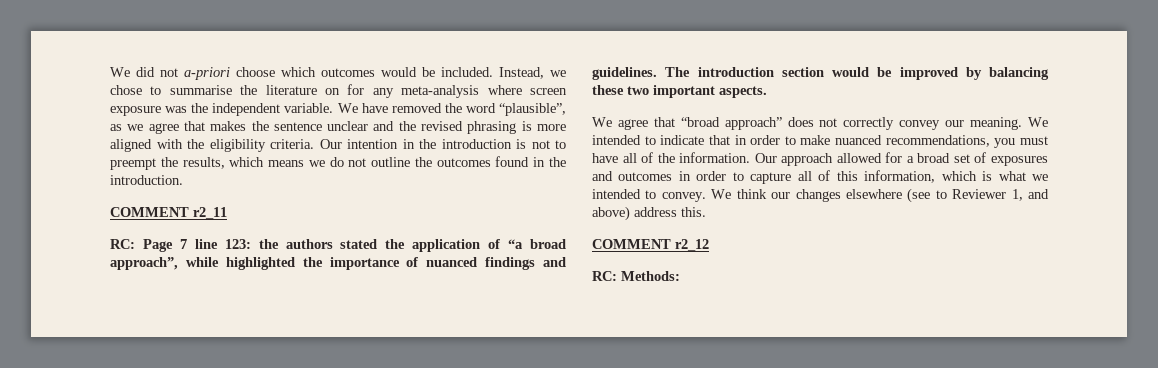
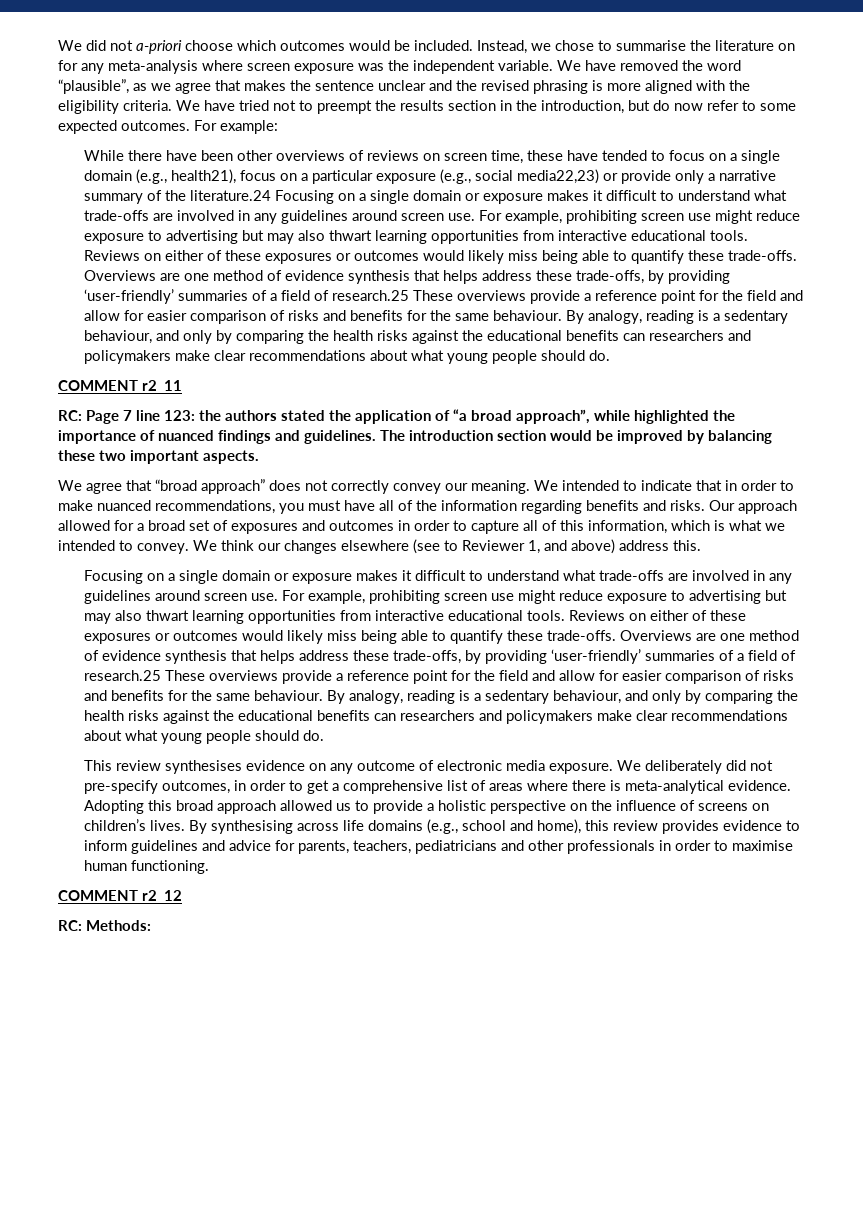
- Our intention in the introduction is not to preempt the results, which means we do not outline the outcomes found in the introduction.
+ We have tried not to preempt the results section in the introduction, but do now refer to some expected outcomes. For example:
+ While there have been other overviews of reviews on screen time, these have tended to focus on a single domain (e.g., health21), focus on a particular exposure (e.g., social media22,23) or provide only a narrative summary of the literature.24 Focusing on a single domain or exposure makes it difficult to understand what trade-offs are involved in any guidelines around screen use. For example, prohibiting screen use might reduce exposure to advertising but may also thwart learning opportunities from interactive educational tools. Reviews on either of these exposures or outcomes would likely miss being able to quantify these trade-offs. Overviews are one method of evidence synthesis that helps address these trade-offs, by providing ‘user-friendly’ summaries of a field of research.25 These overviews provide a reference point for the field and allow for easier comparison of risks and benefits for the same behaviour. By analogy, reading is a sedentary behaviour, and only by comparing the health risks against the educational benefits can researchers and policymakers make clear recommendations about what young people should do.
- We intended to indicate that in order to make nuanced recommendations, you must have all of the information.
+ We intended to indicate that in order to make nuanced recommendations, you must have all of the information regarding benefits and risks.
  We think our changes elsewhere (see to Reviewer 1, and above) address this.
+ Focusing on a single domain or exposure makes it difficult to understand what trade-offs are involved in any guidelines around screen use. For example, prohibiting screen use might reduce exposure to advertising but may also thwart learning opportunities from interactive educational tools. Reviews on either of these exposures or outcomes would likely miss being able to quantify these trade-offs. Overviews are one method of evidence synthesis that helps address these trade-offs, by providing ‘user-friendly’ summaries of a field of research.25 These overviews provide a reference point for the field and allow for easier comparison of risks and benefits for the same behaviour. By analogy, reading is a sedentary behaviour, and only by comparing the health risks against the educational benefits can researchers and policymakers make clear recommendations about what young people should do.
+ This review synthesises evidence on any outcome of electronic media exposure. We deliberately did not pre-specify outcomes, in order to get a comprehensive list of areas where there is meta-analytical evidence. Adopting this broad approach allowed us to provide a holistic perspective on the influence of screens on children’s lives. By synthesising across life domains (e.g., school and home), this review provides evidence to inform guidelines and advice for parents, teachers, pediatricians and other professionals in order to maximise human functioning.

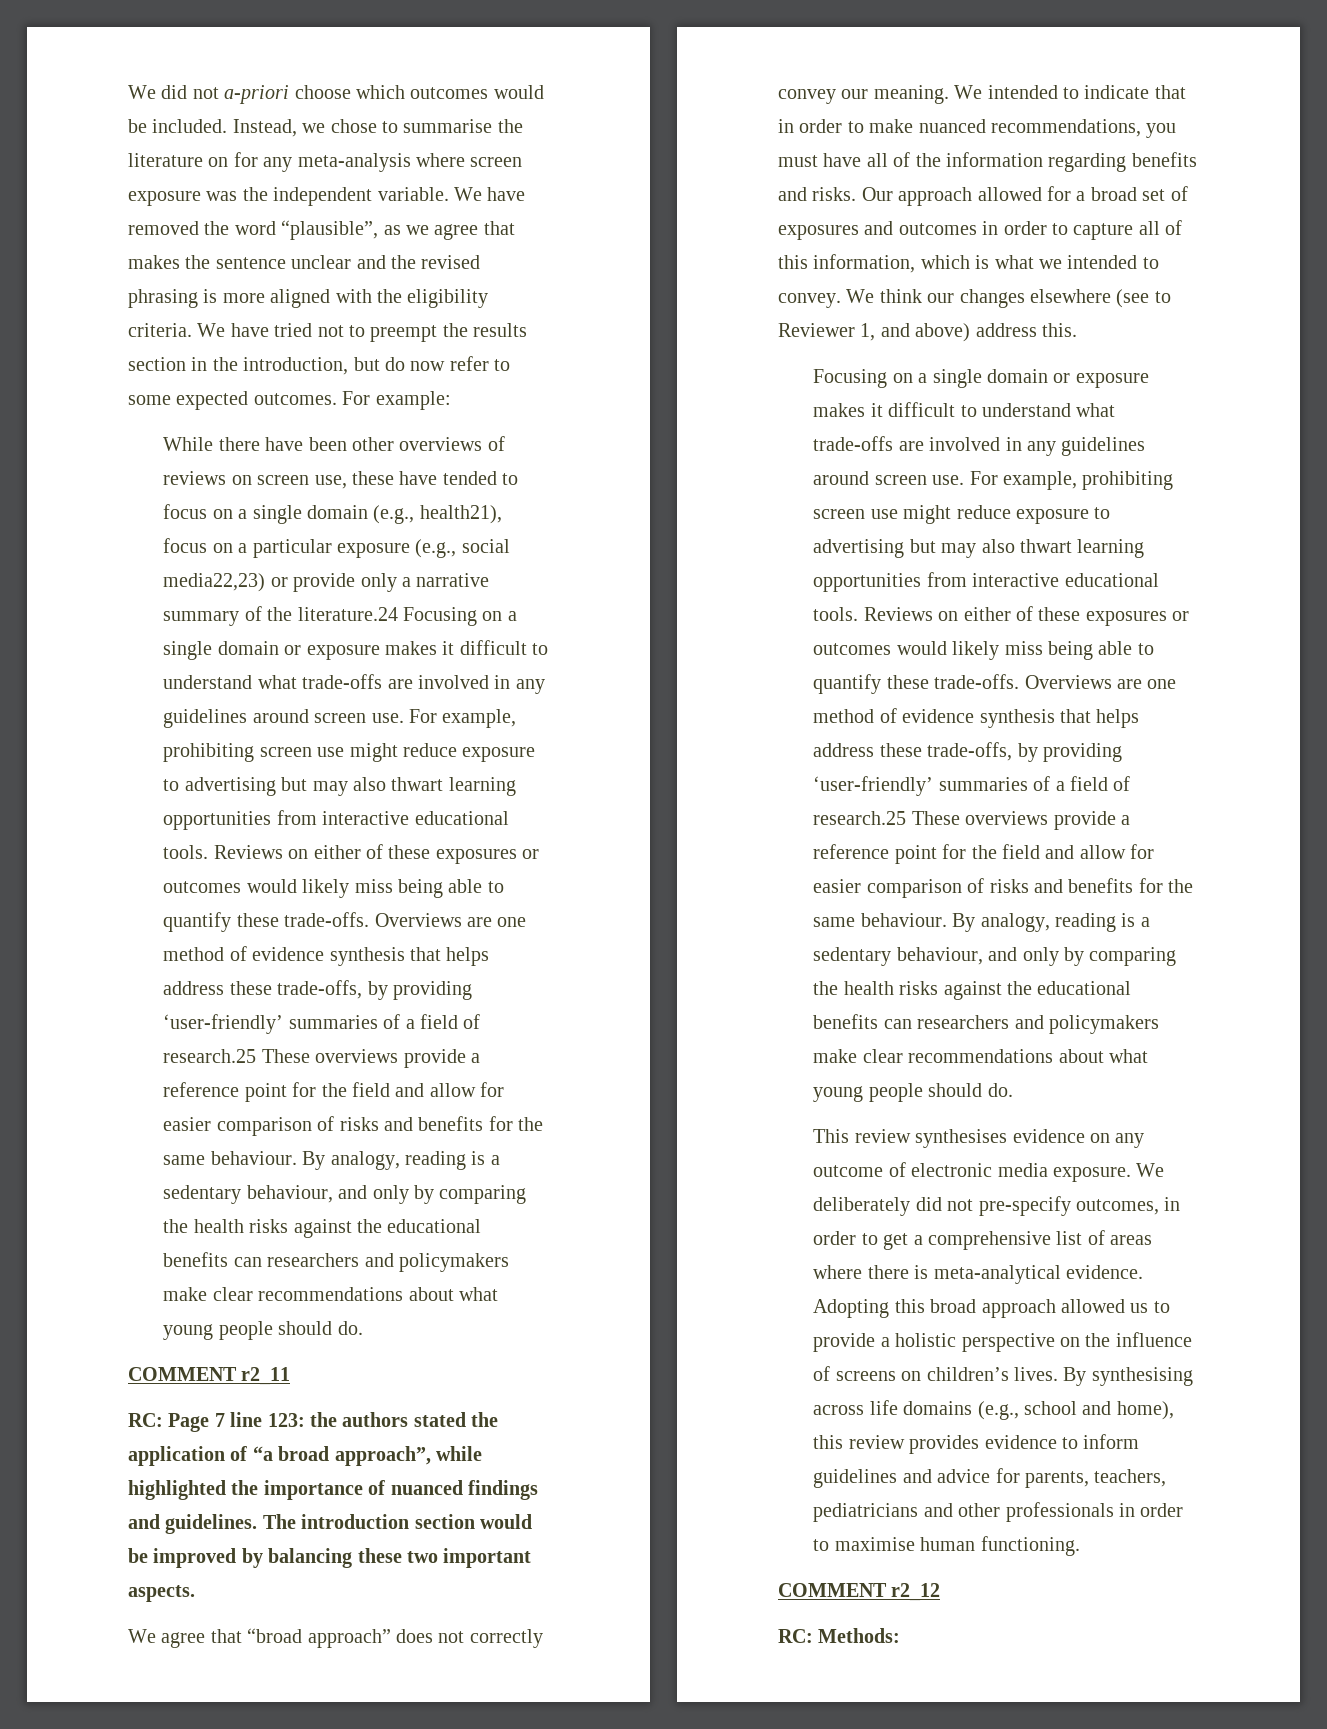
- While there have been other overviews of reviews on screen time, these have tended to focus on a single domain (e.g., health21), focus on a particular exposure (e.g., social media22,23) or provide only a narrative summary of the literature.24 Focusing on a single domain or exposure makes it difficult to understand what trade-offs are involved in any guidelines around screen use.
+ While there have been other overviews of reviews on screen use, these have tended to focus on a single domain (e.g., health21), focus on a particular exposure (e.g., social media22,23) or provide only a narrative summary of the literature.24 Focusing on a single domain or exposure makes it difficult to understand what trade-offs are involved in any guidelines around screen use.

